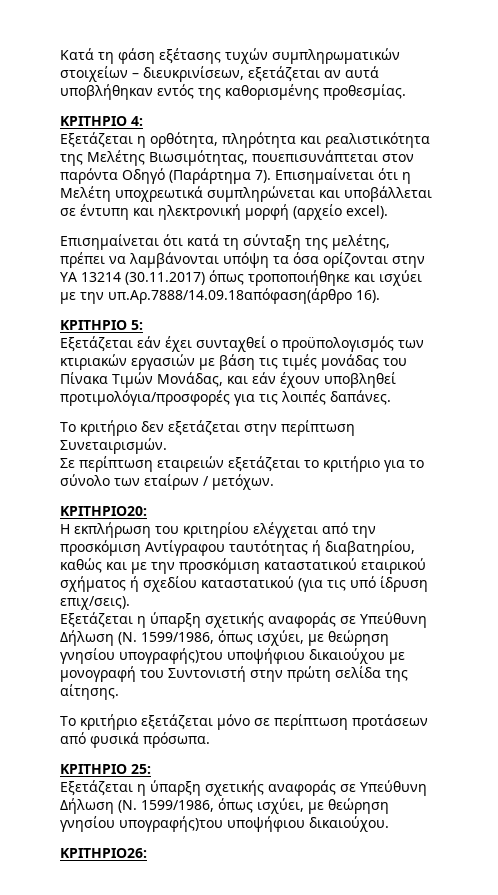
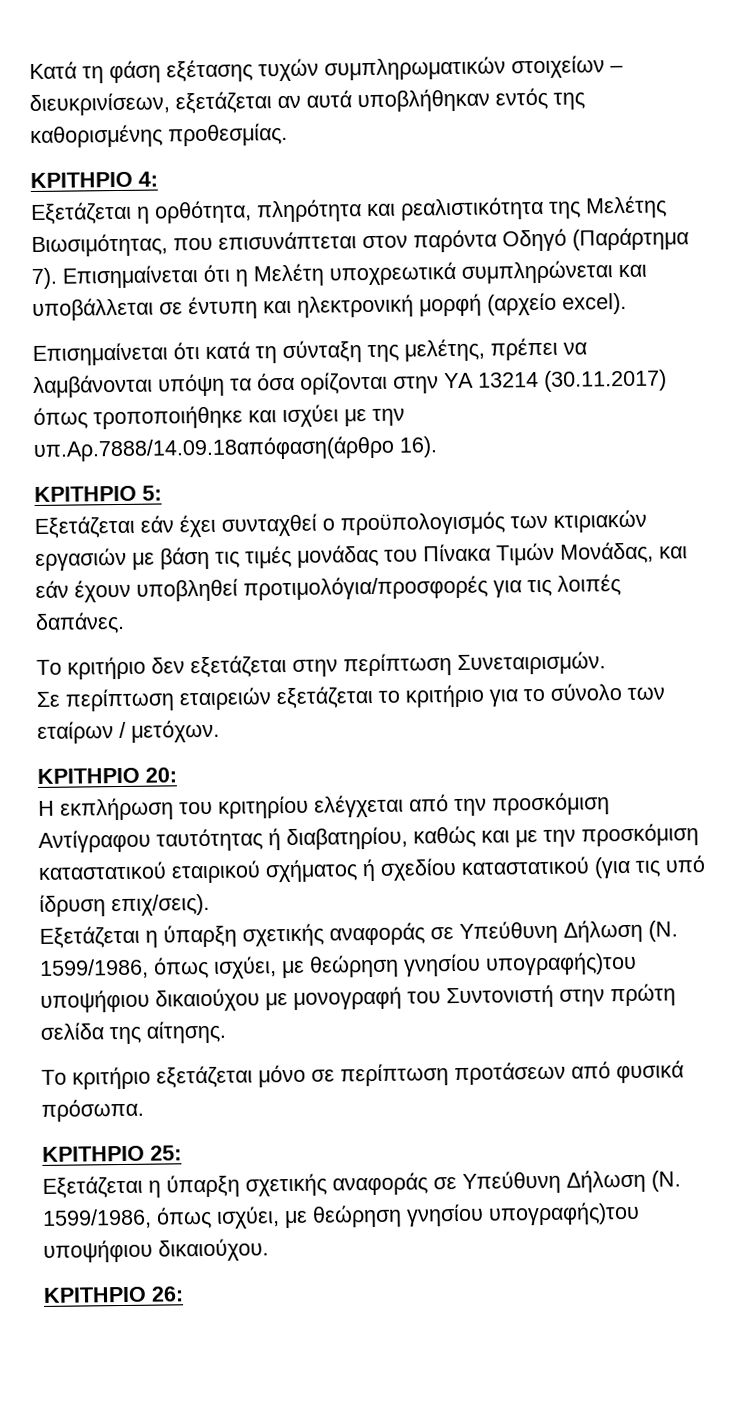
- Εξετάζεται η ορθότητα, πληρότητα και ρεαλιστικότητα της Μελέτης Βιωσιμότητας, πουεπισυνάπτεται στον παρόντα Οδηγό (Παράρτημα 7).
+ Εξετάζεται η ορθότητα, πληρότητα και ρεαλιστικότητα της Μελέτης Βιωσιμότητας, που επισυνάπτεται στον παρόντα Οδηγό (Παράρτημα 7).
- ΚΡΙΤΗΡΙΟ20:
+ ΚΡΙΤΗΡΙΟ 20:
- ΚΡΙΤΗΡΙΟ26:
+ ΚΡΙΤΗΡΙΟ 26:

